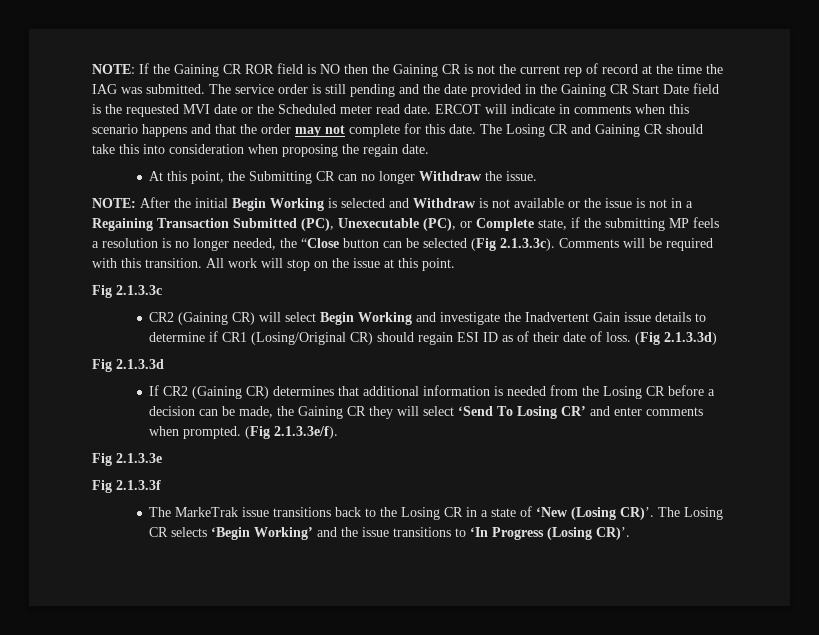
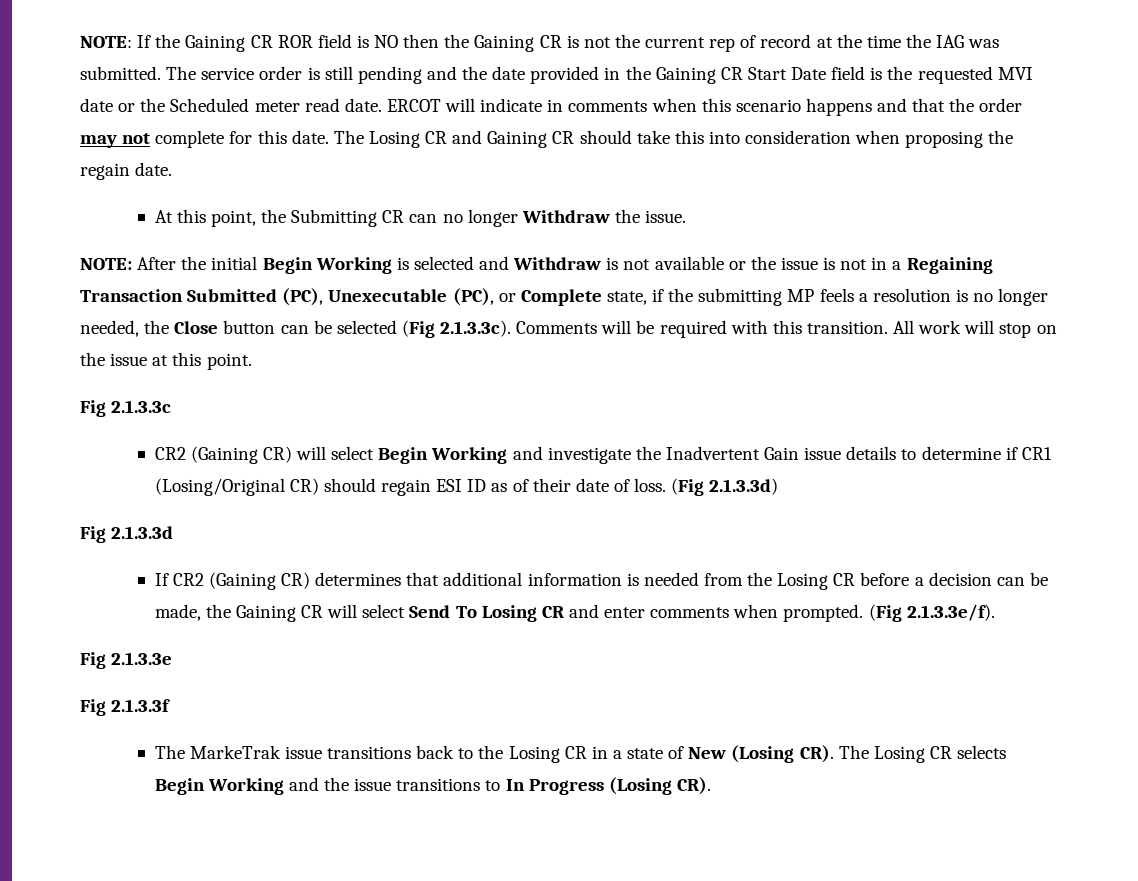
- NOTE: After the initial Begin Working is selected and Withdraw is not available or the issue is not in a Regaining Transaction Submitted (PC), Unexecutable (PC), or Complete state, if the submitting MP feels a resolution is no longer needed, the “Close button can be selected (Fig 2.1.3.3c). Comments will be required with this transition.
+ NOTE: After the initial Begin Working is selected and Withdraw is not available or the issue is not in a Regaining Transaction Submitted (PC), Unexecutable (PC), or Complete state, if the submitting MP feels a resolution is no longer needed, the Close button can be selected (Fig 2.1.3.3c). Comments will be required with this transition.
- If CR2 (Gaining CR) determines that additional information is needed from the Losing CR before a decision can be made, the Gaining CR they will select ‘Send To Losing CR’ and enter comments when prompted.
+ If CR2 (Gaining CR) determines that additional information is needed from the Losing CR before a decision can be made, the Gaining CR will select Send To Losing CR and enter comments when prompted.
- The MarkeTrak issue transitions back to the Losing CR in a state of ‘New (Losing CR)’. The Losing CR selects ‘Begin Working’ and the issue transitions to ‘In Progress (Losing CR)’.
+ The MarkeTrak issue transitions back to the Losing CR in a state of New (Losing CR). The Losing CR selects Begin Working and the issue transitions to In Progress (Losing CR).

